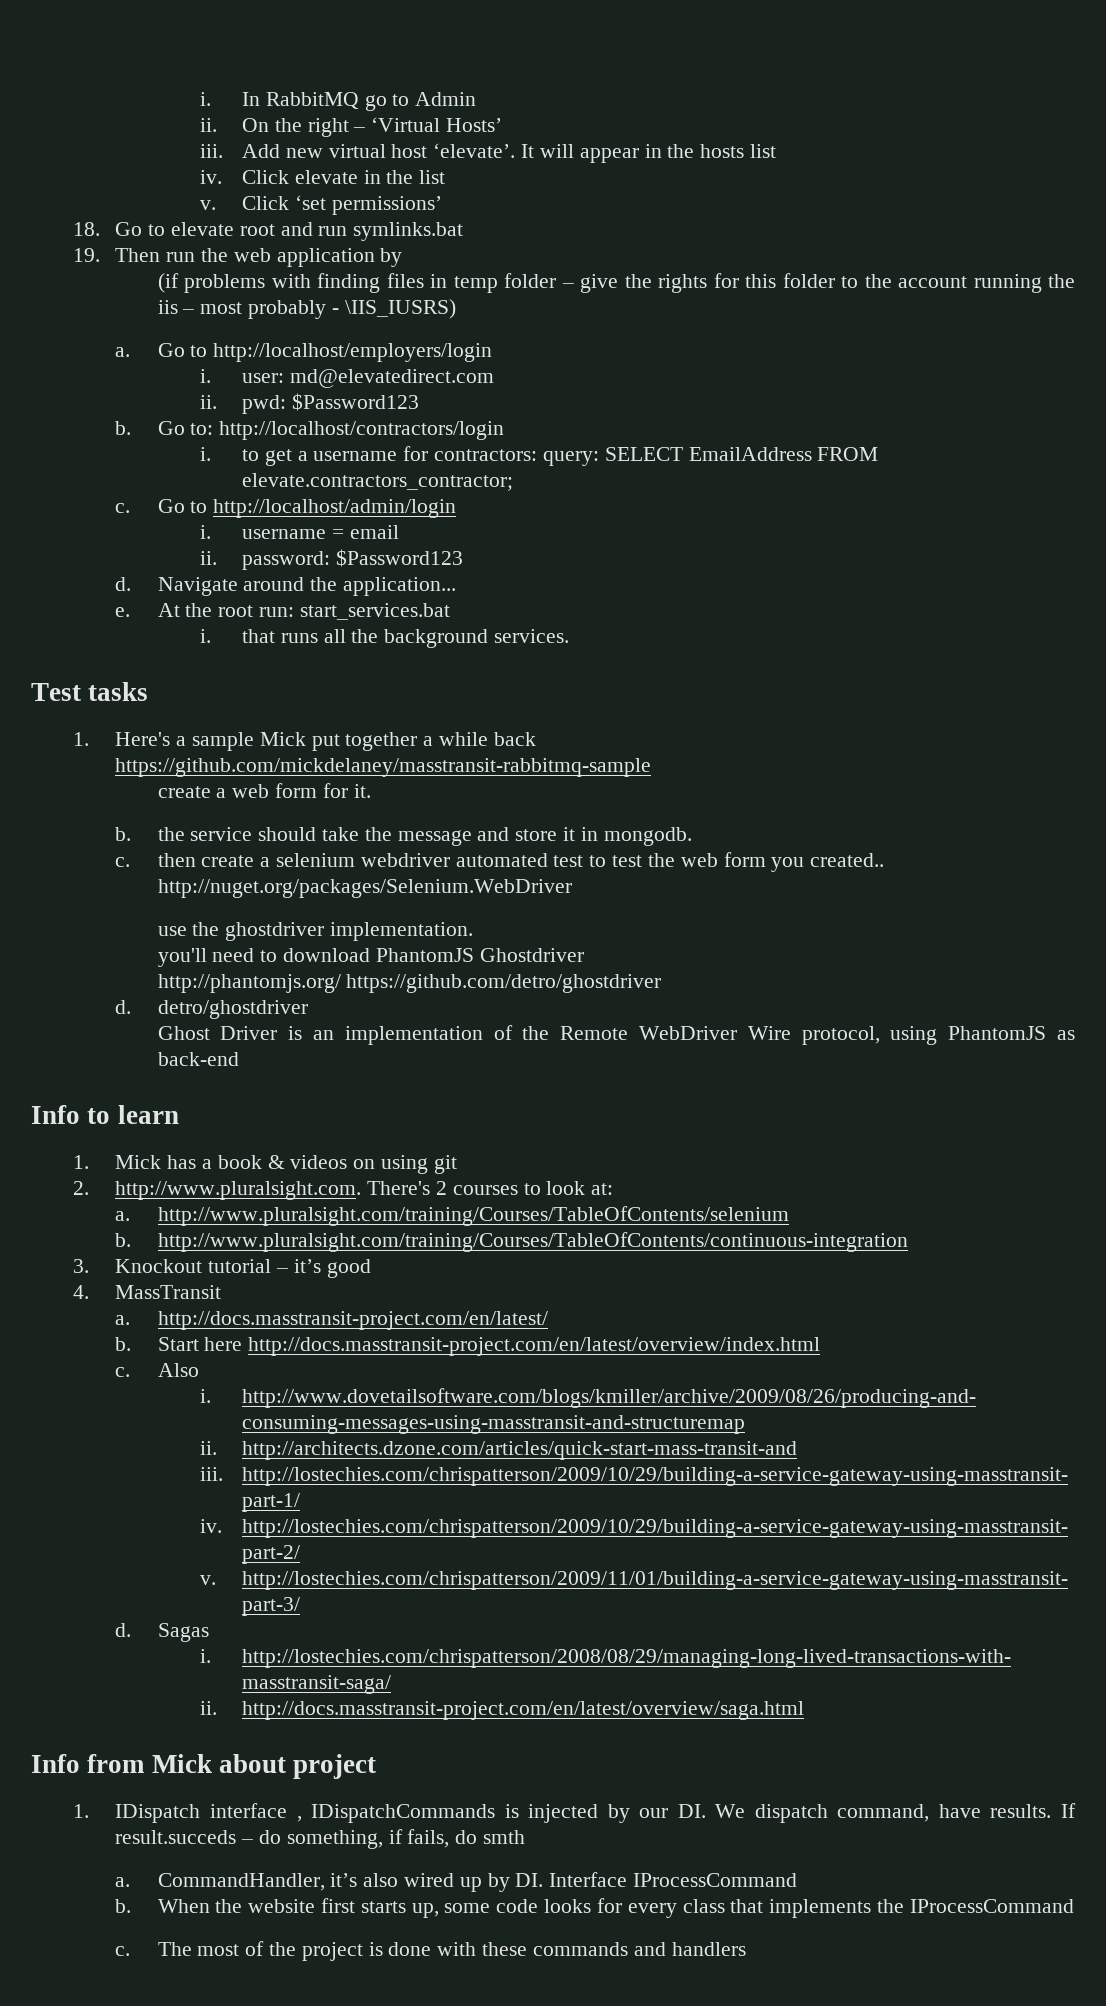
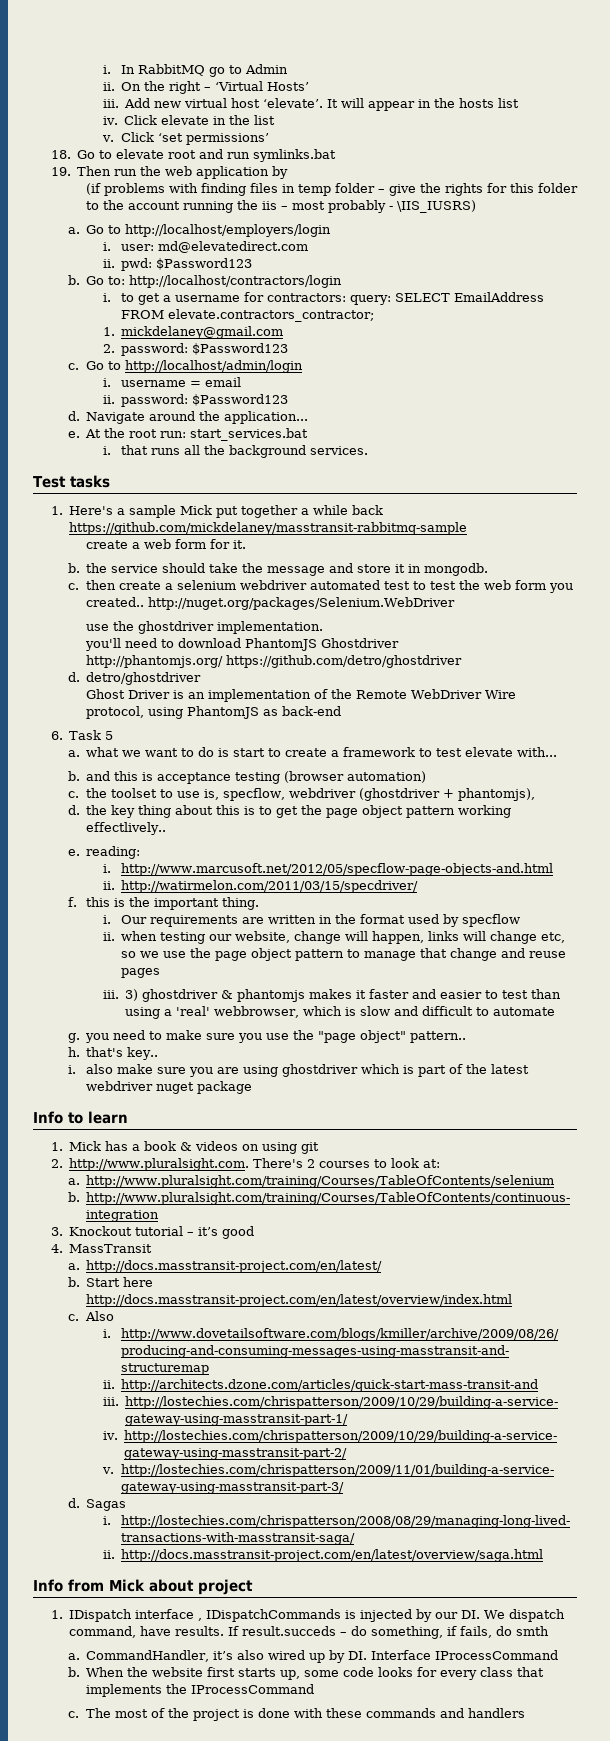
+ 1. mickdelaney@gmail.com
+ 2. password: $Password123
+ 6. Task 5
+ a. what we want to do is start to create a framework to test elevate with...
+ b. and this is acceptance testing (browser automation)
+ c. the toolset to use is, specflow, webdriver (ghostdriver + phantomjs),
+ d. the key thing about this is to get the page object pattern working effectlively..
+ e. reading:
+ i. http://www.marcusoft.net/2012/05/specflow-page-objects-and.html
+ ii. http://watirmelon.com/2011/03/15/specdriver/
+ f. this is the important thing.
+ i. Our requirements are written in the format used by specflow
+ ii. when testing our website, change will happen, links will change etc, so we use the page object pattern to manage that change and reuse pages
+ iii. 3) ghostdriver & phantomjs makes it faster and easier to test than using a 'real' webbrowser, which is slow and difficult to automate
+ g. you need to make sure you use the "page object" pattern..
+ h. that's key..
+ i. also make sure you are using ghostdriver which is part of the latest webdriver nuget package

